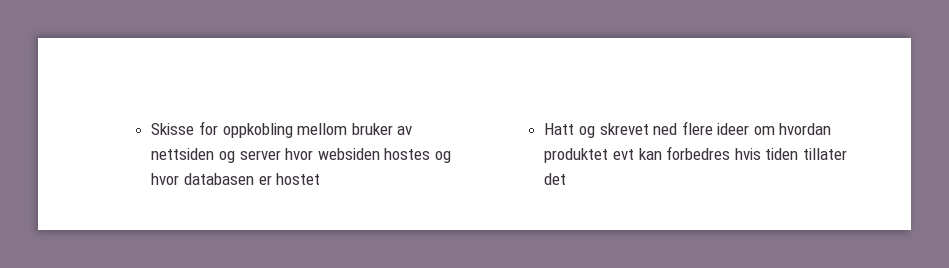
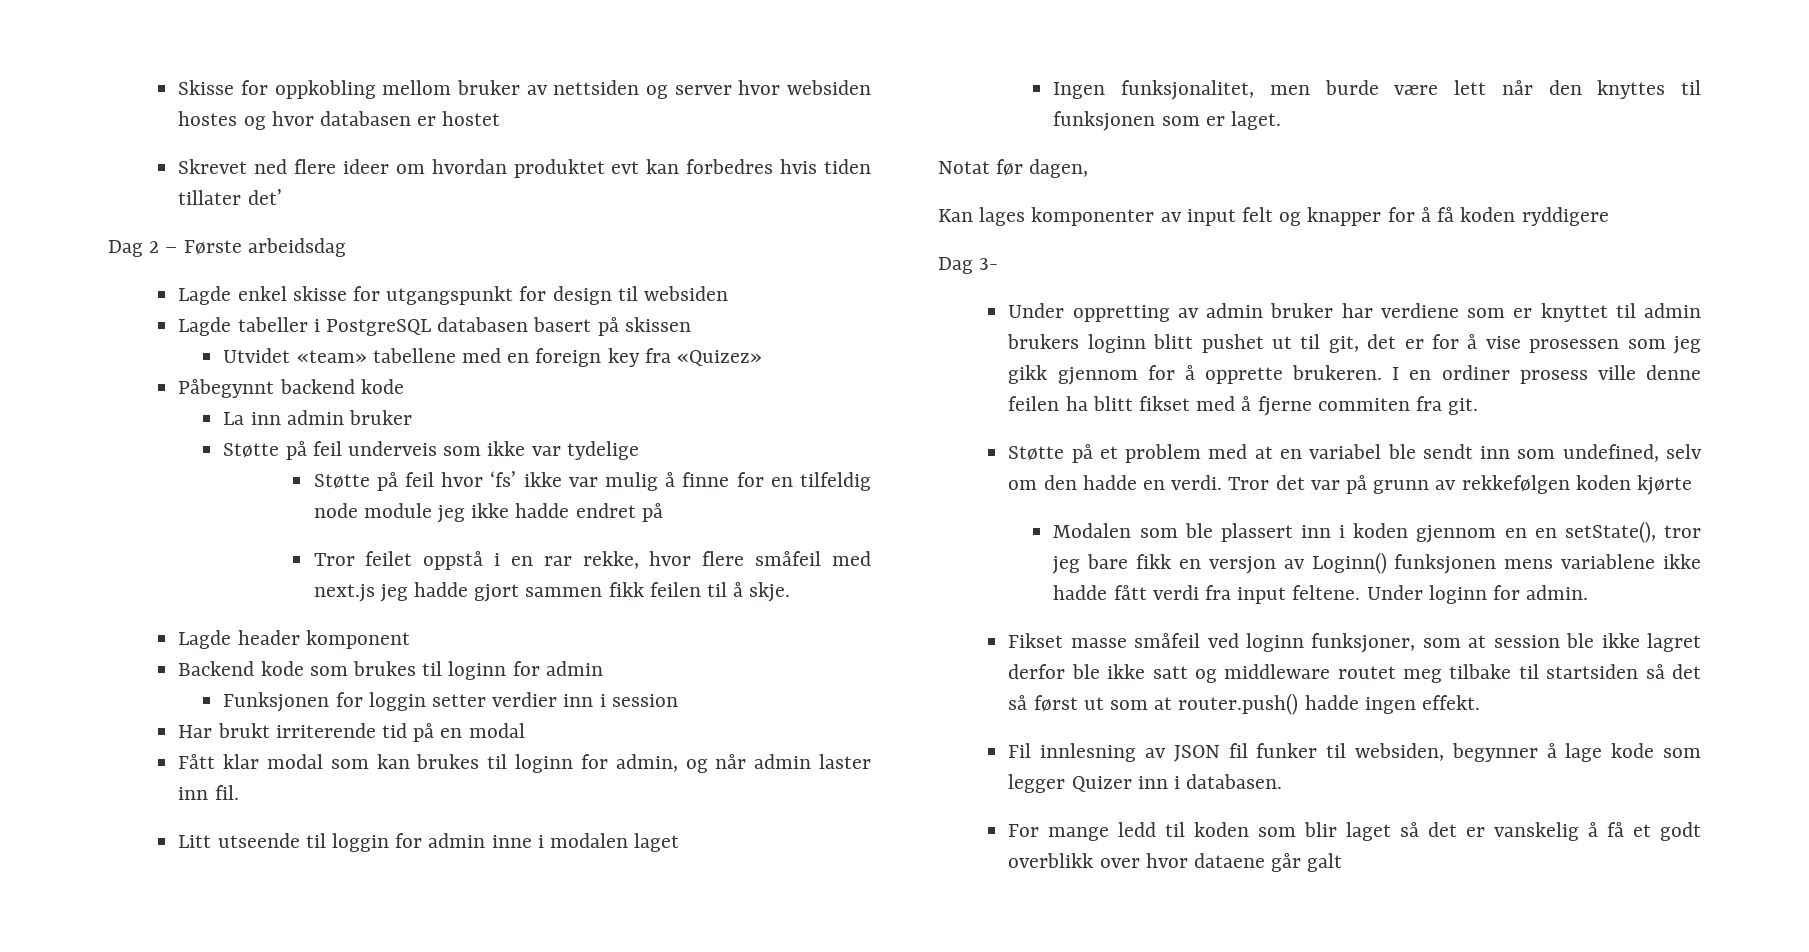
- Hatt og skrevet ned flere ideer om hvordan produktet evt kan forbedres hvis tiden tillater det
+ Skrevet ned flere ideer om hvordan produktet evt kan forbedres hvis tiden tillater det’
+ Dag 2 – Første arbeidsdag
+ Lagde enkel skisse for utgangspunkt for design til websiden
+ Lagde tabeller i PostgreSQL databasen basert på skissen
+ Utvidet «team» tabellene med en foreign key fra «Quizez»
+ Påbegynnt backend kode
+ La inn admin bruker
+ Støtte på feil underveis som ikke var tydelige
+ Støtte på feil hvor ‘fs’ ikke var mulig å finne for en tilfeldig node module jeg ikke hadde endret på
+ Tror feilet oppstå i en rar rekke, hvor flere småfeil med next.js jeg hadde gjort sammen fikk feilen til å skje.
+ Lagde header komponent
+ Backend kode som brukes til loginn for admin
+ Funksjonen for loggin setter verdier inn i session
+ Har brukt irriterende tid på en modal
+ Fått klar modal som kan brukes til loginn for admin, og når admin laster inn fil.
+ Litt utseende til loggin for admin inne i modalen laget
+ Ingen funksjonalitet, men burde være lett når den knyttes til funksjonen som er laget.
+ Notat før dagen,
+ Kan lages komponenter av input felt og knapper for å få koden ryddigere
+ Dag 3-
+ Under oppretting av admin bruker har verdiene som er knyttet til admin brukers loginn blitt pushet ut til git, det er for å vise prosessen som jeg gikk gjennom for å opprette brukeren. I en ordiner prosess ville denne feilen ha blitt fikset med å fjerne commiten fra git.
+ Støtte på et problem med at en variabel ble sendt inn som undefined, selv om den hadde en verdi. Tror det var på grunn av rekkefølgen koden kjørte
+ Modalen som ble plassert inn i koden gjennom en en setState(), tror jeg bare fikk en versjon av Loginn() funksjonen mens variablene ikke hadde fått verdi fra input feltene. Under loginn for admin.
+ Fikset masse småfeil ved loginn funksjoner, som at session ble ikke lagret derfor ble ikke satt og middleware routet meg tilbake til startsiden så det så først ut som at router.push() hadde ingen effekt.
+ Fil innlesning av JSON fil funker til websiden, begynner å lage kode som legger Quizer inn i databasen.
+ For mange ledd til koden som blir laget så det er vanskelig å få et godt overblikk over hvor dataene går galt

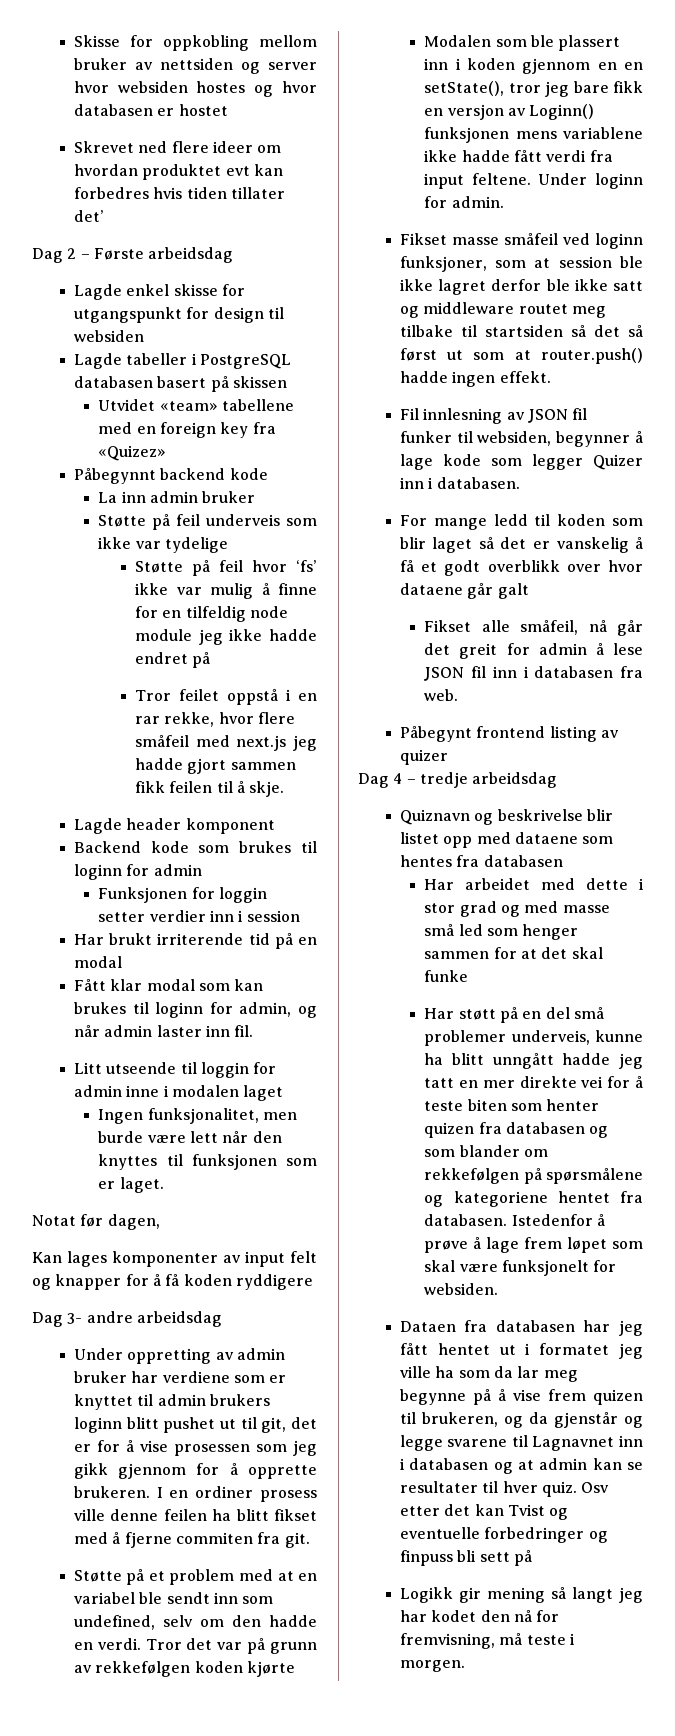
- Dag 3-
+ Dag 3- andre arbeidsdag
+ Fikset alle småfeil, nå går det greit for admin å lese JSON fil inn i databasen fra web.
+ Påbegynt frontend listing av quizer
+ Dag 4 – tredje arbeidsdag
+ Quiznavn og beskrivelse blir listet opp med dataene som hentes fra databasen
+ Har arbeidet med dette i stor grad og med masse små led som henger sammen for at det skal funke
+ Har støtt på en del små problemer underveis, kunne ha blitt unngått hadde jeg tatt en mer direkte vei for å teste biten som henter quizen fra databasen og som blander om rekkefølgen på spørsmålene og kategoriene hentet fra databasen. Istedenfor å prøve å lage frem løpet som skal være funksjonelt for websiden.
+ Dataen fra databasen har jeg fått hentet ut i formatet jeg ville ha som da lar meg begynne på å vise frem quizen til brukeren, og da gjenstår og legge svarene til Lagnavnet inn i databasen og at admin kan se resultater til hver quiz. Osv etter det kan Tvist og eventuelle forbedringer og finpuss bli sett på
+ Logikk gir mening så langt jeg har kodet den nå for fremvisning, må teste i morgen.

